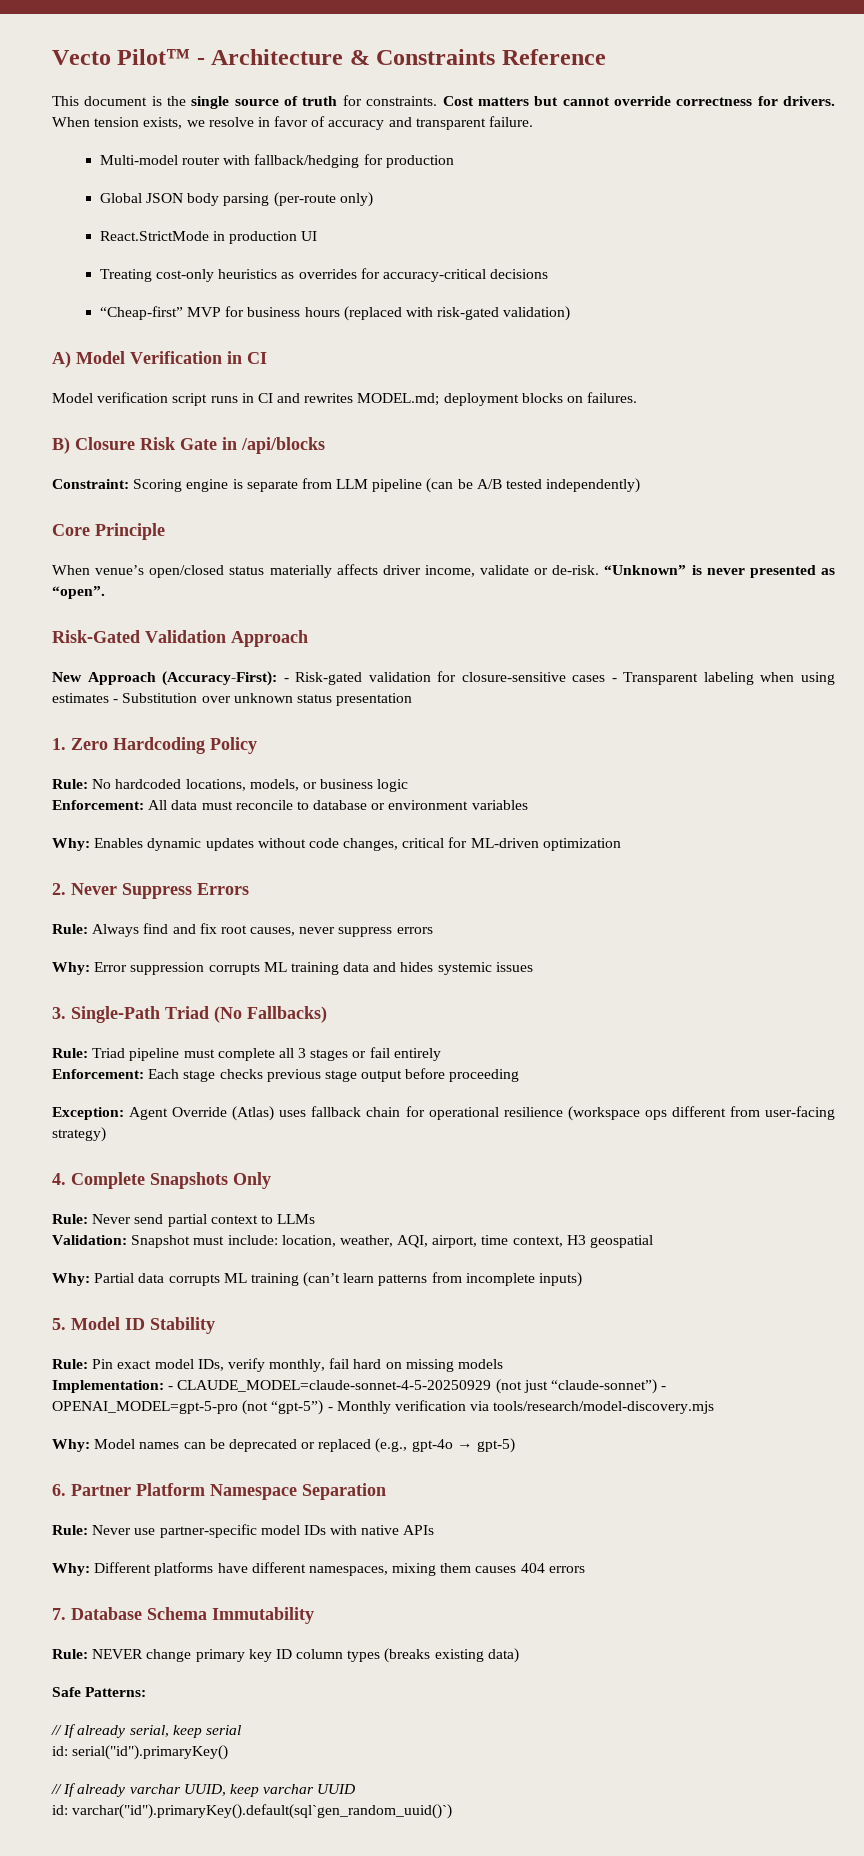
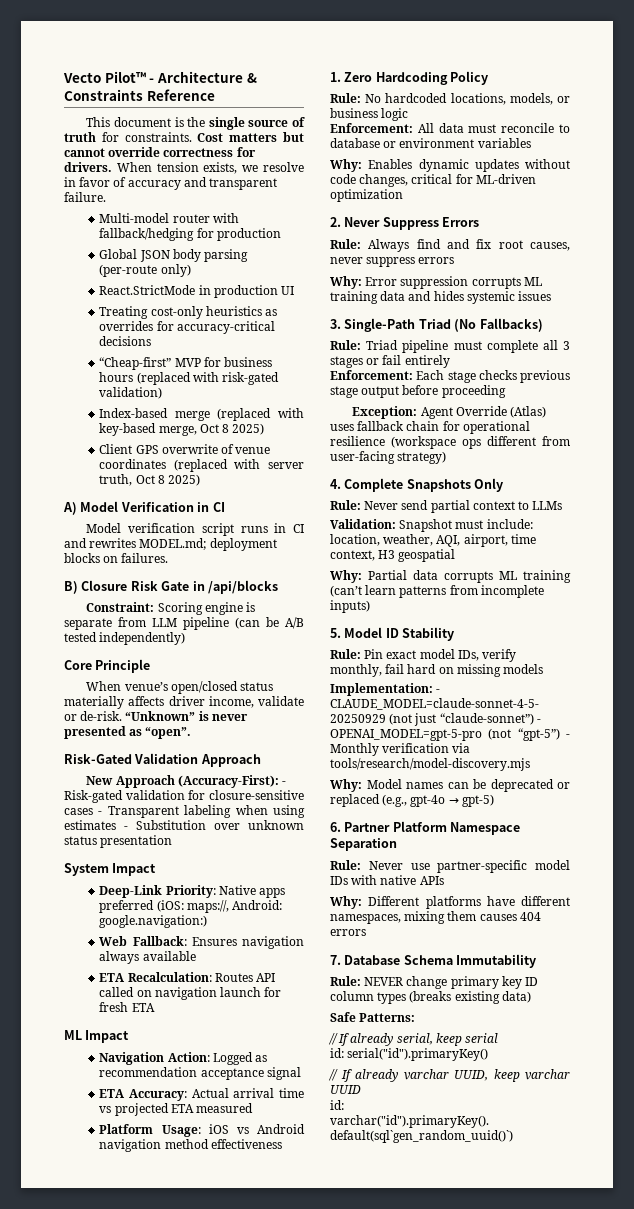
+ Index-based merge (replaced with key-based merge, Oct 8 2025)
+ Client GPS overwrite of venue coordinates (replaced with server truth, Oct 8 2025)
+ System Impact
+ Deep-Link Priority: Native apps preferred (iOS: maps://, Android: google.navigation:)
+ Web Fallback: Ensures navigation always available
+ ETA Recalculation: Routes API called on navigation launch for fresh ETA
+ ML Impact
+ Navigation Action: Logged as recommendation acceptance signal
+ ETA Accuracy: Actual arrival time vs projected ETA measured
+ Platform Usage: iOS vs Android navigation method effectiveness

